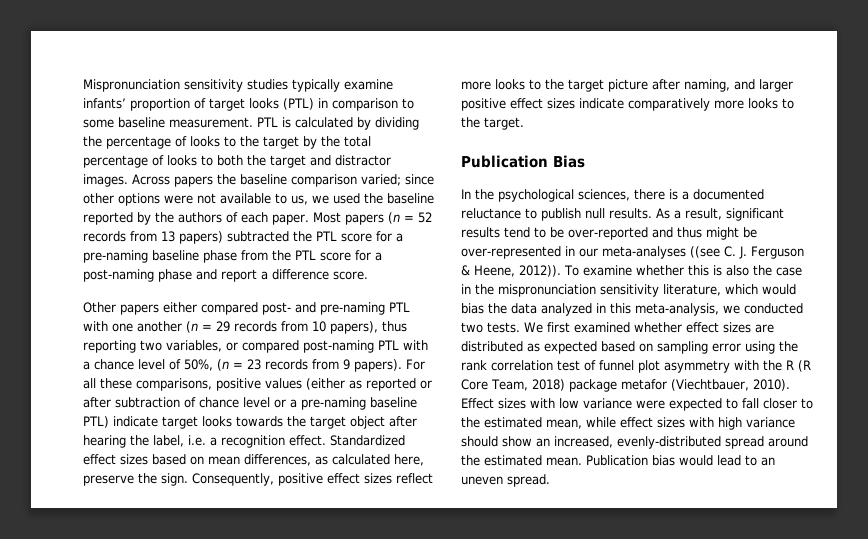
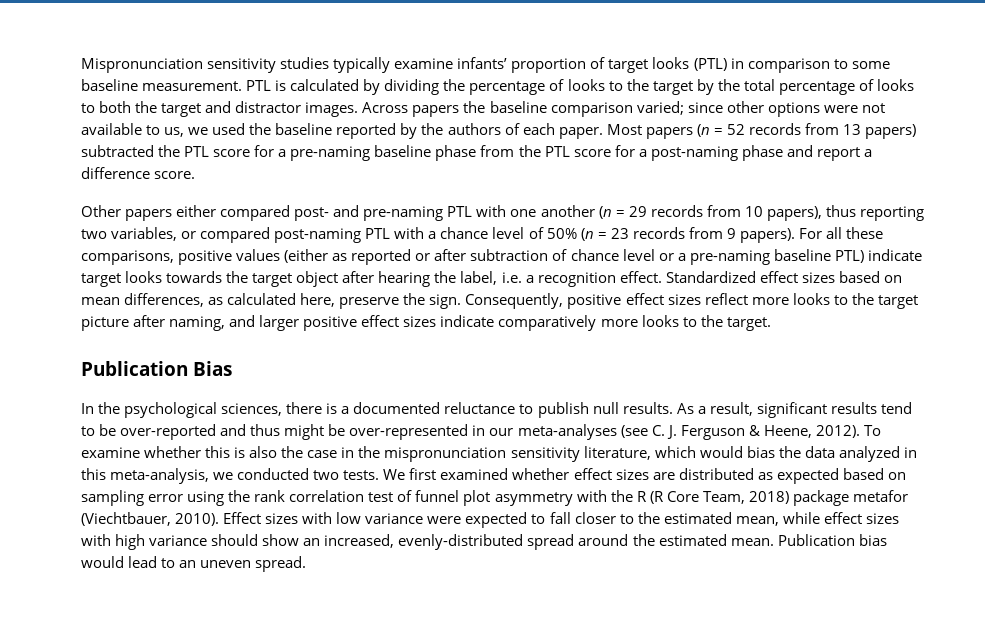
- Other papers either compared post- and pre-naming PTL with one another (n = 29 records from 10 papers), thus reporting two variables, or compared post-naming PTL with a chance level of 50%, (n = 23 records from 9 papers).
+ Other papers either compared post- and pre-naming PTL with one another (n = 29 records from 10 papers), thus reporting two variables, or compared post-naming PTL with a chance level of 50% (n = 23 records from 9 papers).
- As a result, significant results tend to be over-reported and thus might be over-represented in our meta-analyses ((see C. J. Ferguson & Heene, 2012)).
+ As a result, significant results tend to be over-reported and thus might be over-represented in our meta-analyses (see C. J. Ferguson & Heene, 2012).

